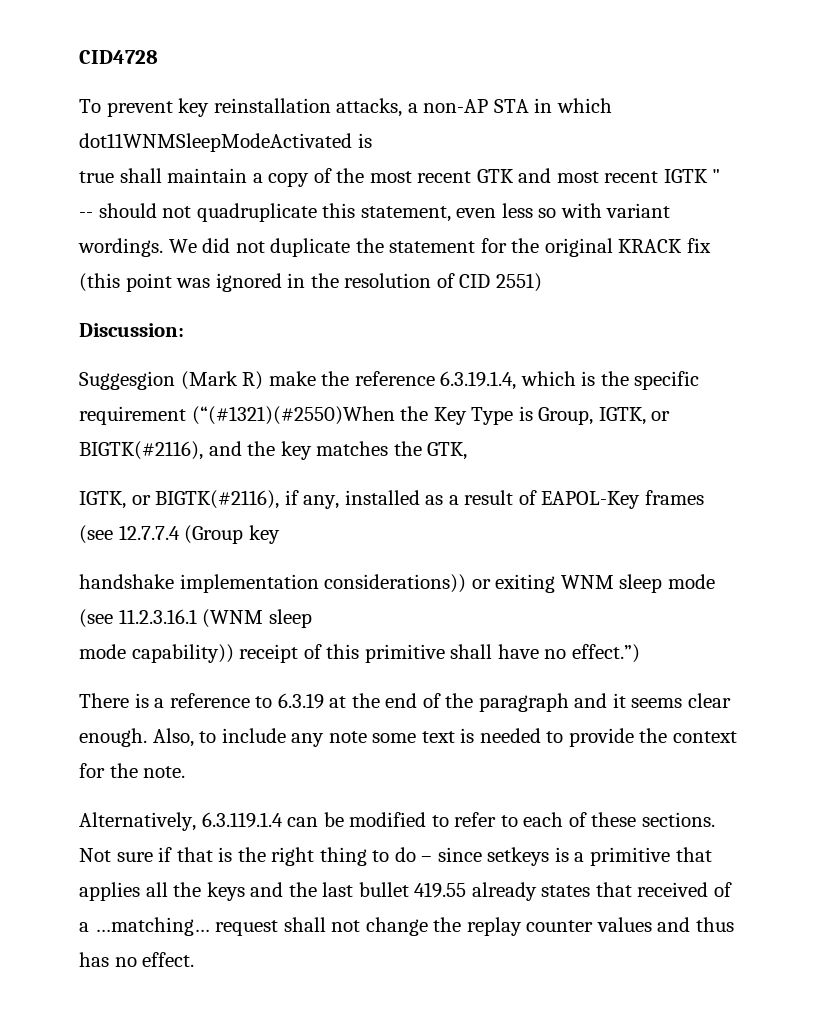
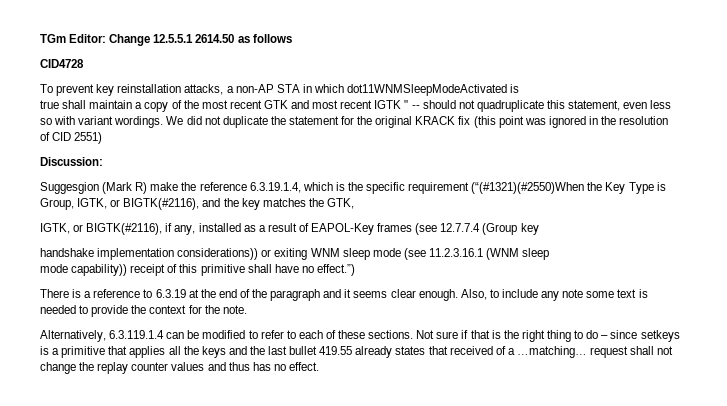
+ TGm Editor: Change 12.5.5.1 2614.50 as follows

